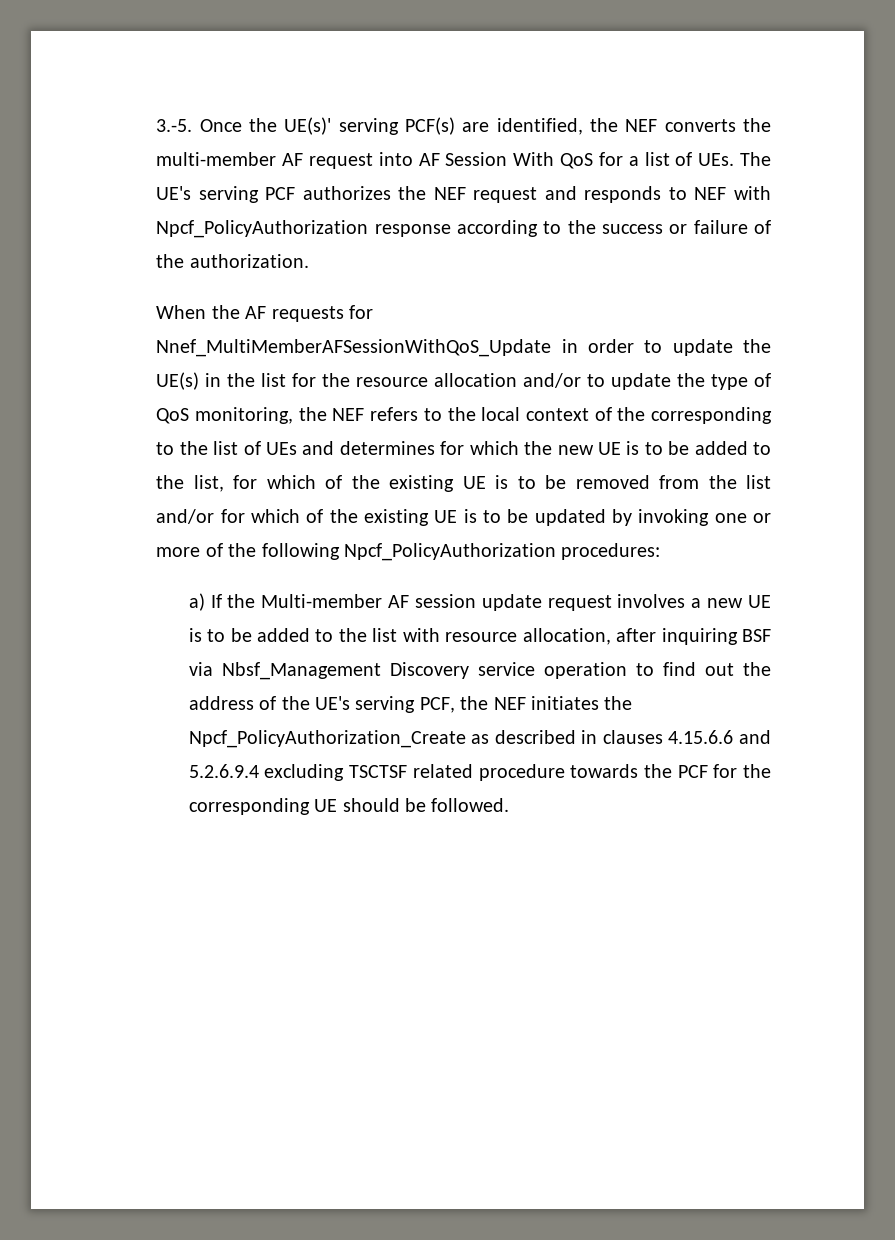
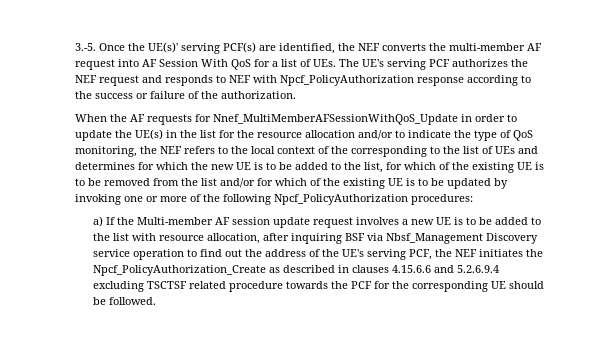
- When the AF requests for Nnef_MultiMemberAFSessionWithQoS_Update in order to update the UE(s) in the list for the resource allocation and/or to update the type of QoS monitoring, the NEF refers to the local context of the corresponding to the list of UEs and determines for which the new UE is to be added to the list, for which of the existing UE is to be removed from the list and/or for which of the existing UE is to be updated by invoking one or more of the following Npcf_PolicyAuthorization procedures:
+ When the AF requests for Nnef_MultiMemberAFSessionWithQoS_Update in order to update the UE(s) in the list for the resource allocation and/or to indicate the type of QoS monitoring, the NEF refers to the local context of the corresponding to the list of UEs and determines for which the new UE is to be added to the list, for which of the existing UE is to be removed from the list and/or for which of the existing UE is to be updated by invoking one or more of the following Npcf_PolicyAuthorization procedures:

